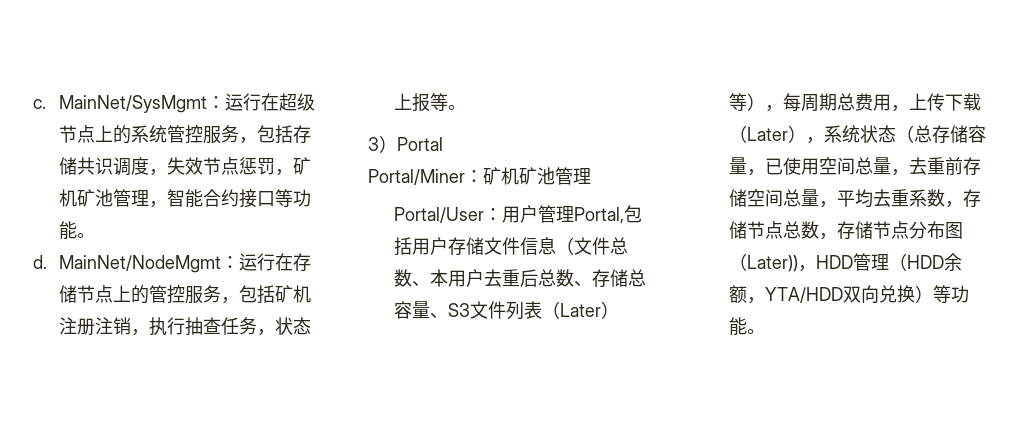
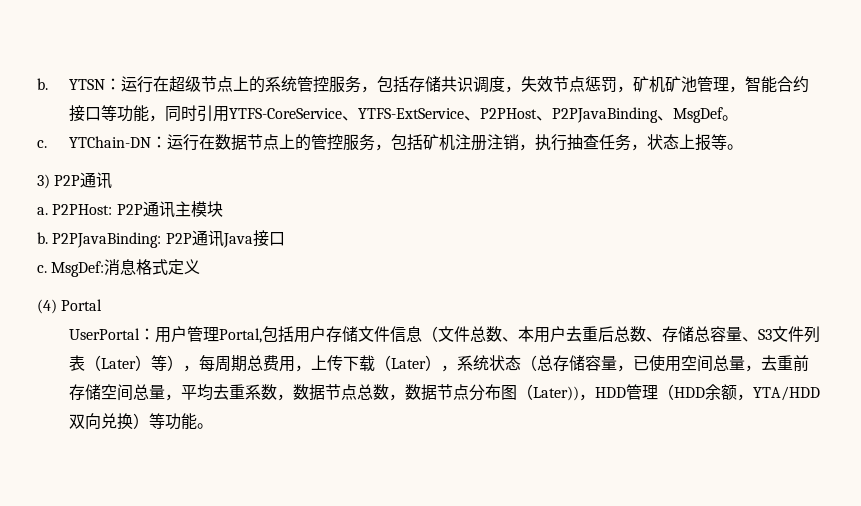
- c. MainNet/SysMgmt：运行在超级节点上的系统管控服务，包括存储共识调度，失效节点惩罚，矿机矿池管理，智能合约接口等功能。
- d. MainNet/NodeMgmt：运行在存储节点上的管控服务，包括矿机注册注销，执行抽查任务，状态上报等。
+ b. YTSN：运行在超级节点上的系统管控服务，包括存储共识调度，失效节点惩罚，矿机矿池管理，智能合约接口等功能，同时引用YTFS-CoreService、YTFS-ExtService、P2PHost、P2PJavaBinding、MsgDef。
+ c. YTChain-DN：运行在数据节点上的管控服务，包括矿机注册注销，执行抽查任务，状态上报等。
- 3）Portal
- Portal/Miner：矿机矿池管理
- Portal/User：
+ 3) P2P通讯
+ a. P2PHost: P2P通讯主模块
+ b. P2PJavaBinding: P2P通讯Java接口
+ c. MsgDef:消息格式定义
+ (4) Portal
+ UserPortal：
- 用户管理Portal,包括用户存储文件信息（文件总数、本用户去重后总数、存储总容量、S3文件列表（Later）等），每周期总费用，上传下载（Later），系统状态（总存储容量，已使用空间总量，去重前存储空间总量，平均去重系数，存储节点总数，存储节点分布图（Later))，HDD管理（HDD余额，YTA/HDD双向兑换）等功能。
+ 用户管理Portal,包括用户存储文件信息（文件总数、本用户去重后总数、存储总容量、S3文件列表（Later）等），每周期总费用，上传下载（Later），系统状态（总存储容量，已使用空间总量，去重前存储空间总量，平均去重系数，数据节点总数，数据节点分布图（Later))，HDD管理（HDD余额，YTA/HDD双向兑换）等功能。

